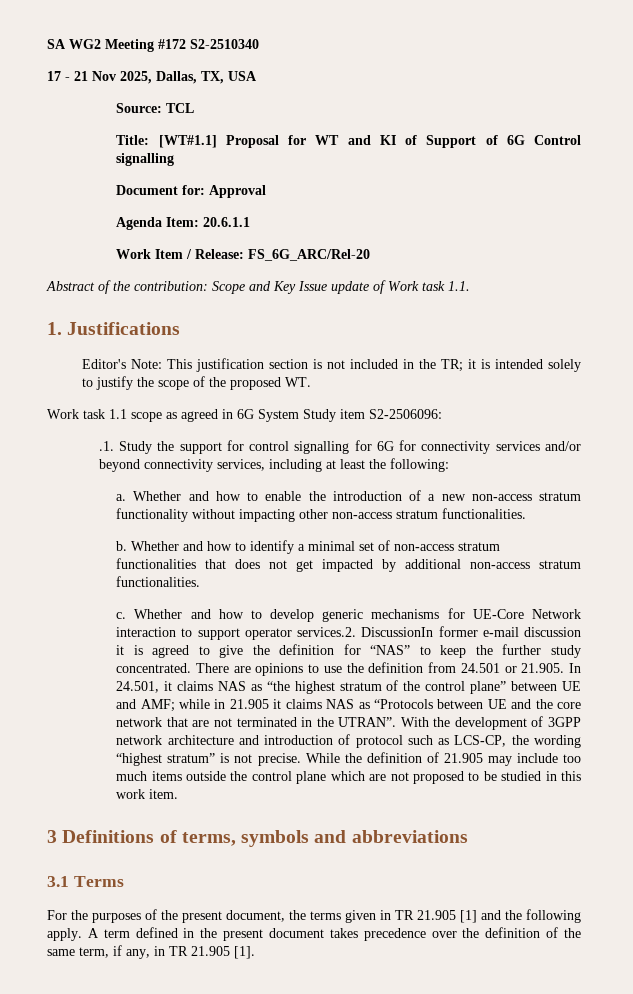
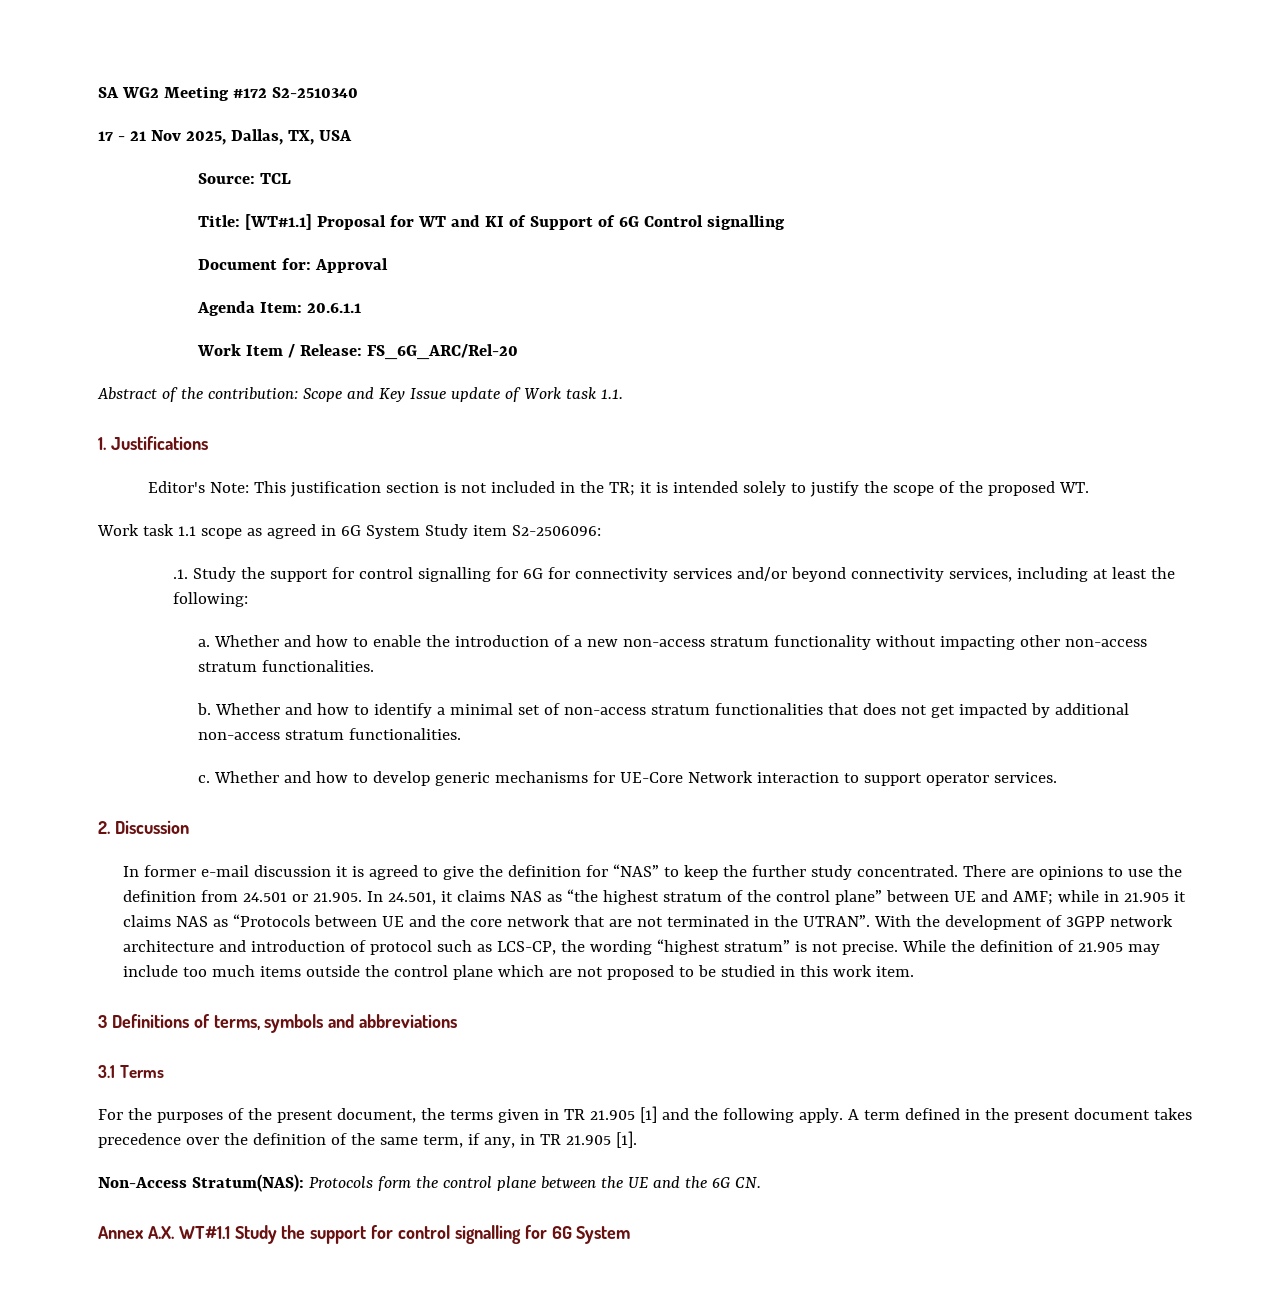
- Whether and how to develop generic mechanisms for UE-Core Network interaction to support operator services.2. DiscussionIn former e-mail discussion it is agreed to give the definition for “NAS” to keep the further study concentrated.
+ Whether and how to develop generic mechanisms for UE-Core Network interaction to support operator services.
+ 2. Discussion
+ In former e-mail discussion it is agreed to give the definition for “NAS” to keep the further study concentrated.
+ Non-Access Stratum(NAS): Protocols form the control plane between the UE and the 6G CN.
+ Annex A.X. WT#1.1 Study the support for control signalling for 6G System

